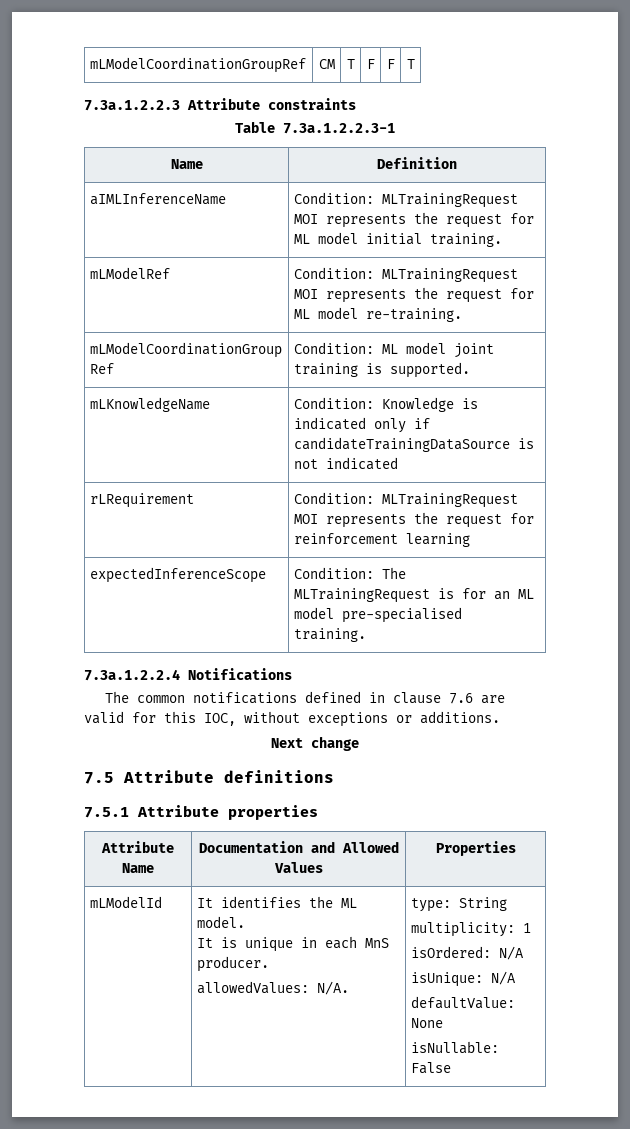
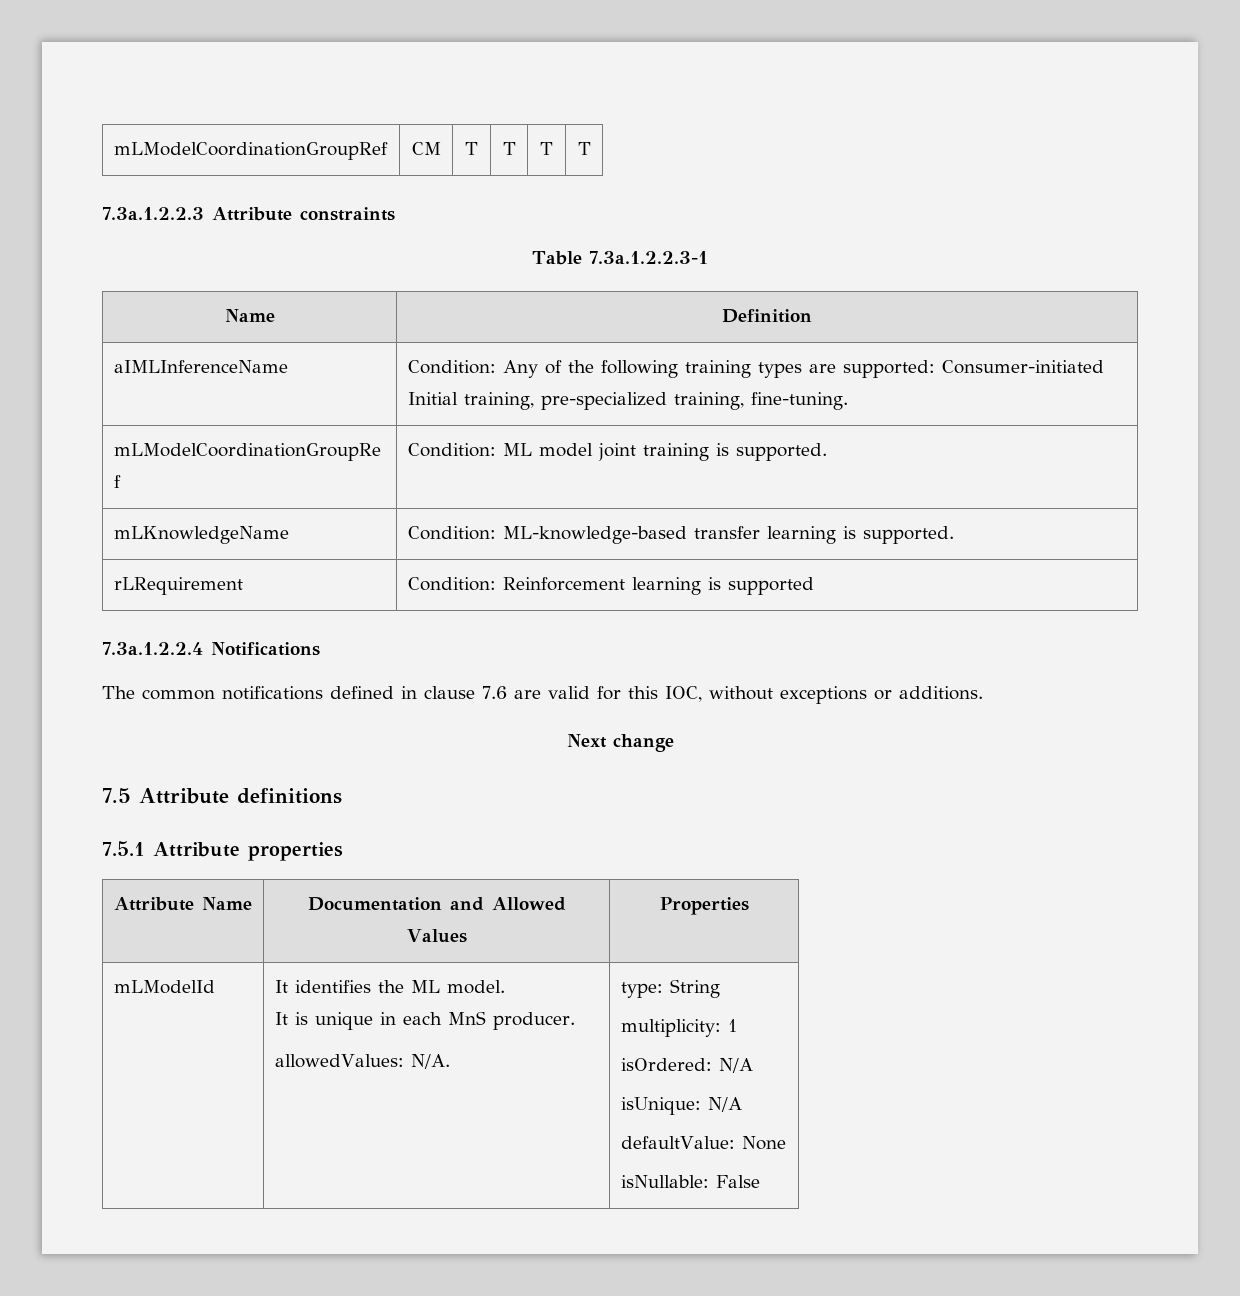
- mLModelCoordinationGroupRef | CM | T | F | F | T
+ mLModelCoordinationGroupRef | CM | T | T | T | T
- aIMLInferenceName | Condition: MLTrainingRequest MOI represents the request for ML model initial training.
- mLModelRef | Condition: MLTrainingRequest MOI represents the request for ML model re-training.
+ aIMLInferenceName | Condition: Any of the following training types are supported: Consumer-initiated Initial training, pre-specialized training, fine-tuning.
- mLKnowledgeName | Condition: Knowledge is indicated only if candidateTrainingDataSource is not indicated
- rLRequirement | Condition: MLTrainingRequest MOI represents the request for reinforcement learning
- expectedInferenceScope | Condition: The MLTrainingRequest is for an ML model pre-specialised training.
+ mLKnowledgeName | Condition: ML-knowledge-based transfer learning is supported.
+ rLRequirement | Condition: Reinforcement learning is supported

